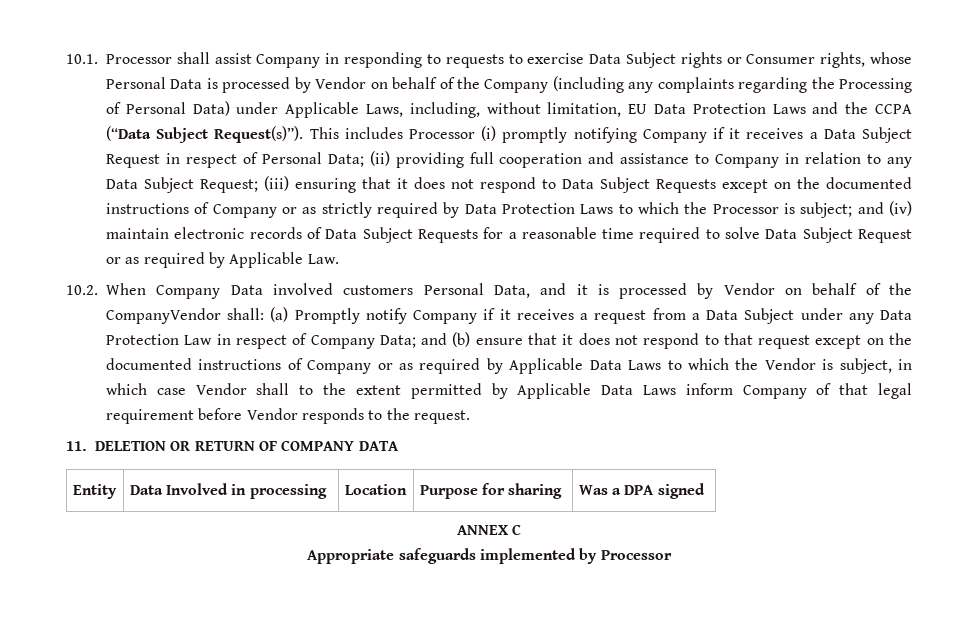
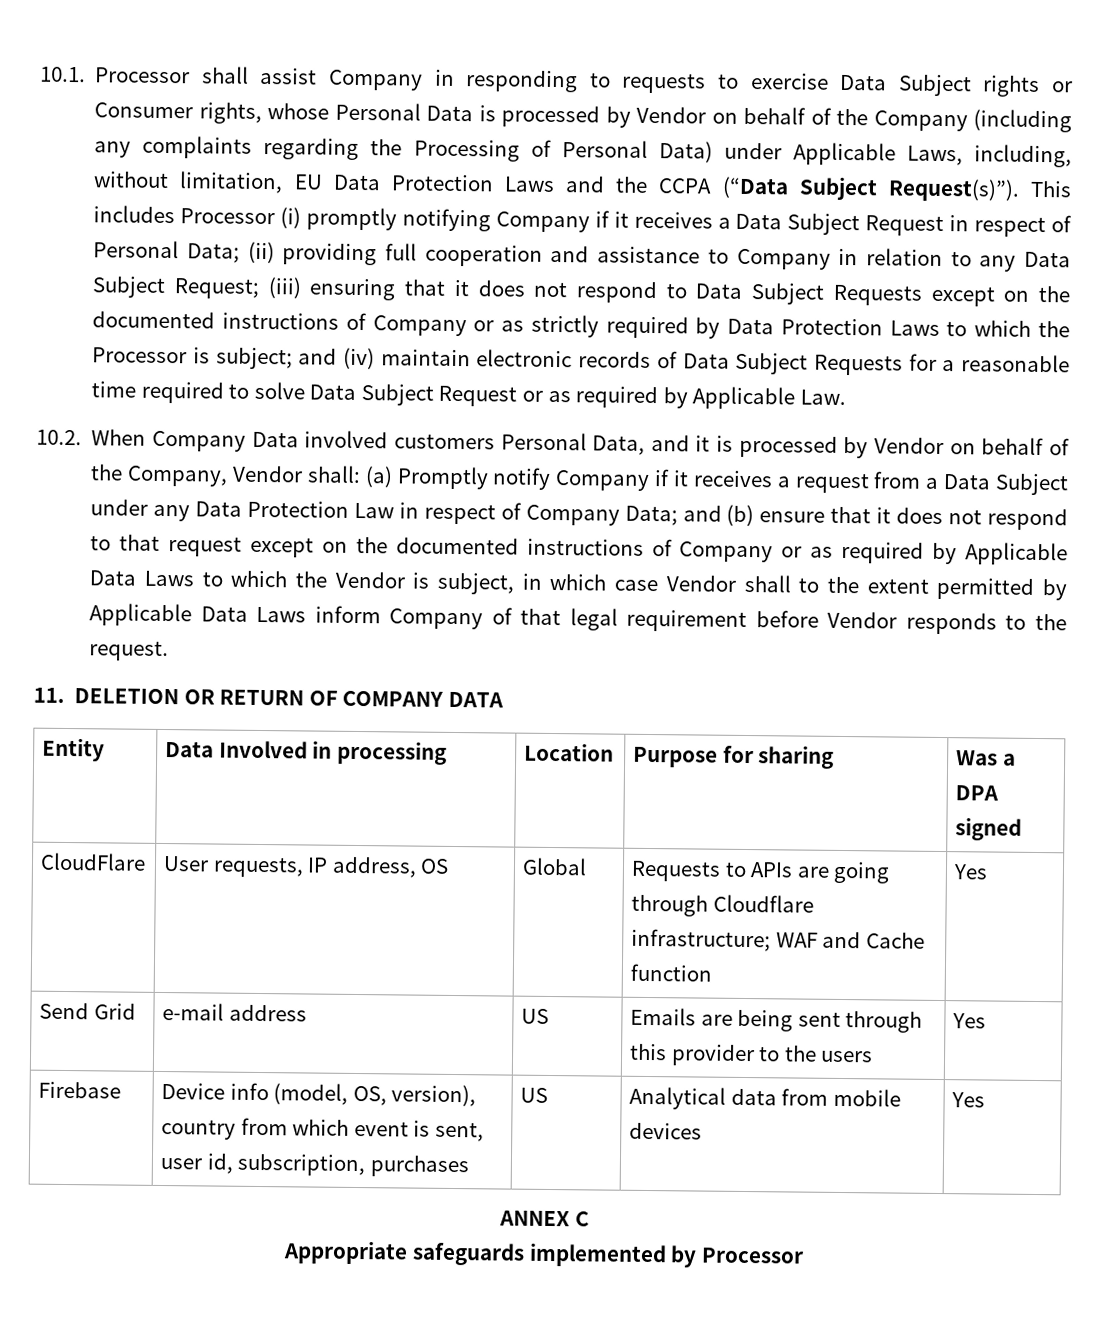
- 10.2. When Company Data involved customers Personal Data, and it is processed by Vendor on behalf of the CompanyVendor shall:
+ 10.2. When Company Data involved customers Personal Data, and it is processed by Vendor on behalf of the Company, Vendor shall:
+ CloudFlare | User requests, IP address, OS | Global | Requests to APIs are going through Cloudflare infrastructure; WAF and Cache function | Yes
+ Send Grid | e-mail address | US | Emails are being sent through this provider to the users | Yes
+ Firebase | Device info (model, OS, version), country from which event is sent, user id, subscription, purchases | US | Analytical data from mobile devices | Yes

